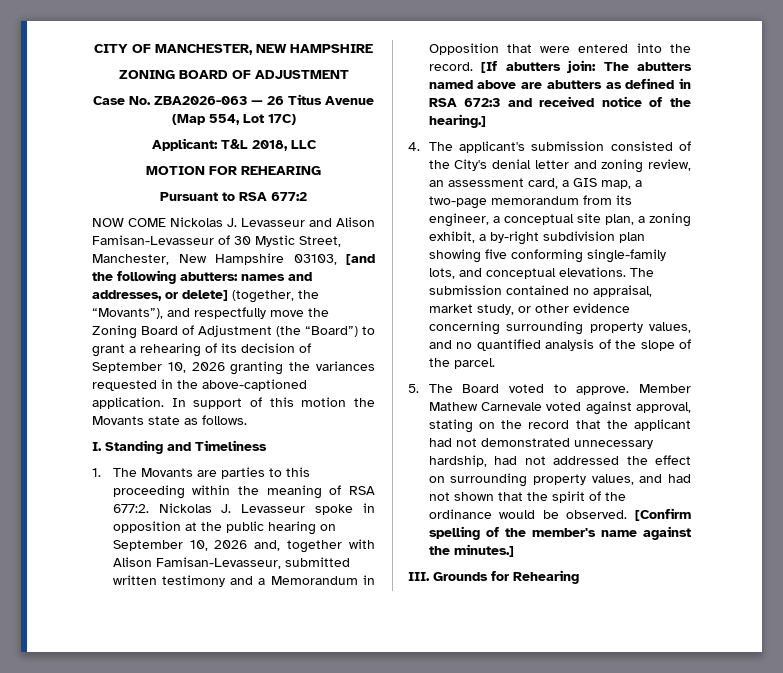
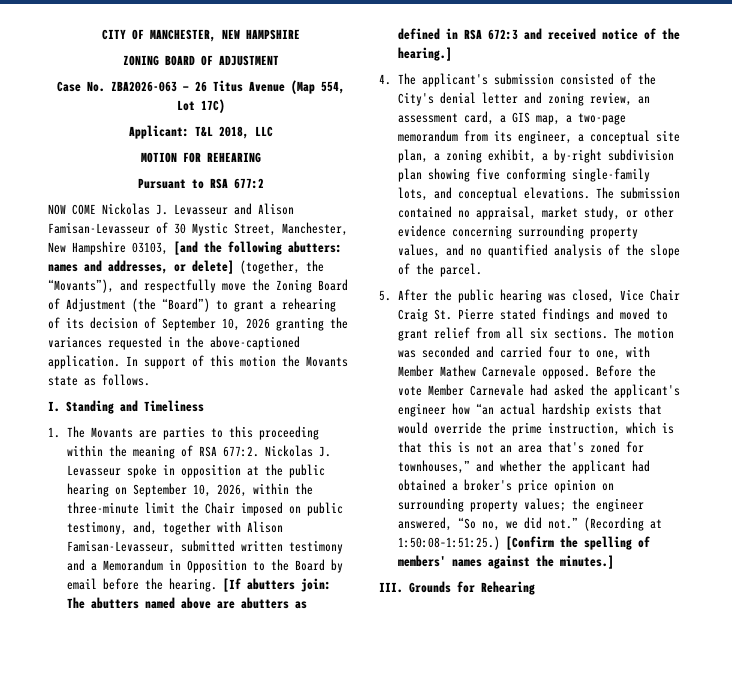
- Nickolas J. Levasseur spoke in opposition at the public hearing on September 10, 2026 and, together with Alison Famisan-Levasseur, submitted written testimony and a Memorandum in Opposition that were entered into the record.
+ Nickolas J. Levasseur spoke in opposition at the public hearing on September 10, 2026, within the three-minute limit the Chair imposed on public testimony, and, together with Alison Famisan-Levasseur, submitted written testimony and a Memorandum in Opposition to the Board by email before the hearing.
- 5. The Board voted to approve. Member Mathew Carnevale voted against approval, stating on the record that the applicant had not demonstrated unnecessary hardship, had not addressed the effect on surrounding property values, and had not shown that the spirit of the ordinance would be observed. [Confirm spelling of the member's name against the minutes.]
+ 5. After the public hearing was closed, Vice Chair Craig St. Pierre stated findings and moved to grant relief from all six sections. The motion was seconded and carried four to one, with Member Mathew Carnevale opposed. Before the vote Member Carnevale had asked the applicant's engineer how “an actual hardship exists that would override the prime instruction, which is that this is not an area that's zoned for townhouses,” and whether the applicant had obtained a broker's price opinion on surrounding property values; the engineer answered, “So no, we did not.” (Recording at 1:50:08–1:51:25.) [Confirm the spelling of members' names against the minutes.]

